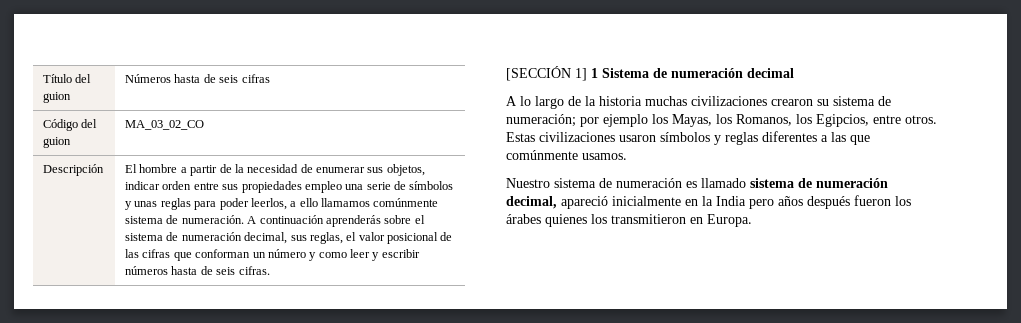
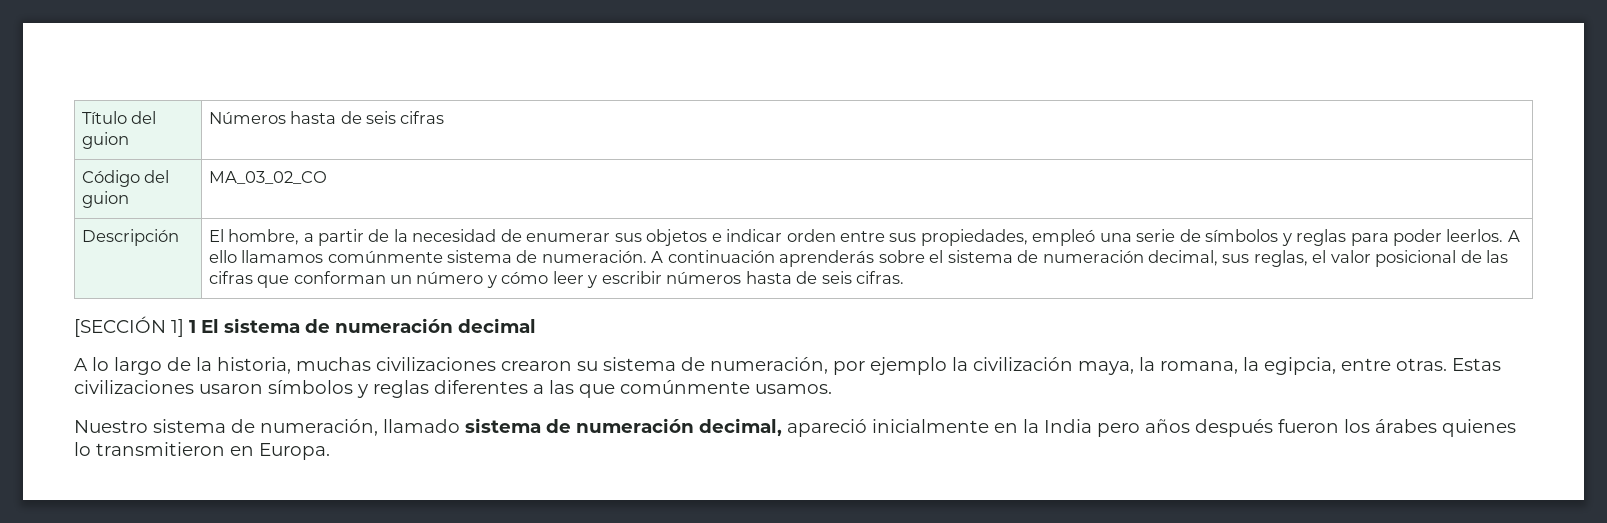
- El hombre a partir de la necesidad de enumerar sus objetos, indicar orden entre sus propiedades empleo una serie de símbolos y unas reglas para poder leerlos, a ello llamamos comúnmente sistema de numeración.
+ El hombre, a partir de la necesidad de enumerar sus objetos e indicar orden entre sus propiedades, empleó una serie de símbolos y reglas para poder leerlos. A ello llamamos comúnmente sistema de numeración.
- A continuación aprenderás sobre el sistema de numeración decimal, sus reglas, el valor posicional de las cifras que conforman un número y como leer y escribir números hasta de seis cifras.
+ A continuación aprenderás sobre el sistema de numeración decimal, sus reglas, el valor posicional de las cifras que conforman un número y cómo leer y escribir números hasta de seis cifras.
- [SECCIÓN 1] 1 Sistema de numeración decimal
+ [SECCIÓN 1] 1 El sistema de numeración decimal
- A lo largo de la historia muchas civilizaciones crearon su sistema de numeración; por ejemplo los Mayas, los Romanos, los Egipcios, entre otros.
+ A lo largo de la historia, muchas civilizaciones crearon su sistema de numeración, por ejemplo la civilización maya, la romana, la egipcia, entre otras.
- Nuestro sistema de numeración es llamado sistema de numeración decimal, apareció inicialmente en la India pero años después fueron los árabes quienes los transmitieron en Europa.
+ Nuestro sistema de numeración, llamado sistema de numeración decimal, apareció inicialmente en la India pero años después fueron los árabes quienes lo transmitieron en Europa.

